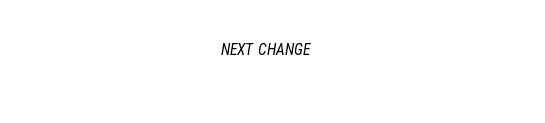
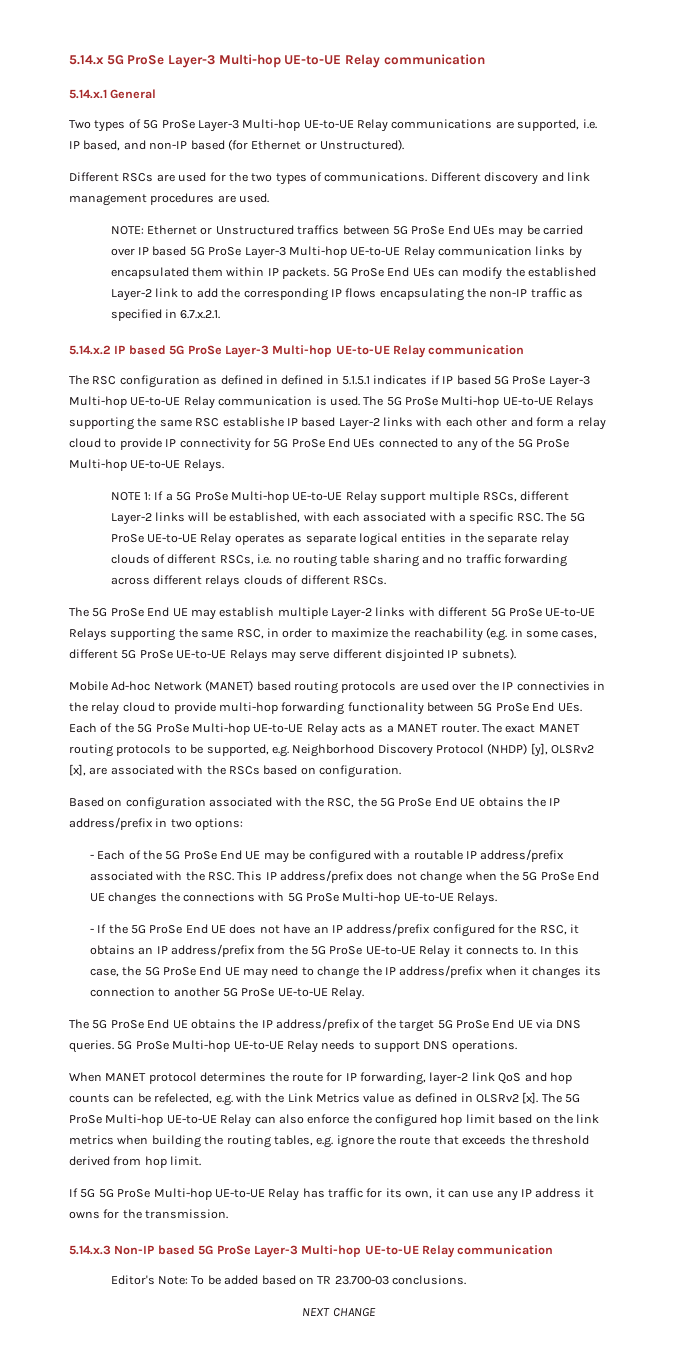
+ 5.14.x 5G ProSe Layer-3 Multi-hop UE-to-UE Relay communication
+ 5.14.x.1 General
+ Two types of 5G ProSe Layer-3 Multi-hop UE-to-UE Relay communications are supported, i.e. IP based, and non-IP based (for Ethernet or Unstructured).
+ Different RSCs are used for the two types of communications. Different discovery and link management procedures are used.
+ NOTE: Ethernet or Unstructured traffics between 5G ProSe End UEs may be carried over IP based 5G ProSe Layer-3 Multi-hop UE-to-UE Relay communication links by encapsulated them within IP packets. 5G ProSe End UEs can modify the established Layer-2 link to add the corresponding IP flows encapsulating the non-IP traffic as specified in 6.7.x.2.1.
+ 5.14.x.2 IP based 5G ProSe Layer-3 Multi-hop UE-to-UE Relay communication
+ The RSC configuration as defined in defined in 5.1.5.1 indicates if IP based 5G ProSe Layer-3 Multi-hop UE-to-UE Relay communication is used. The 5G ProSe Multi-hop UE-to-UE Relays supporting the same RSC establishe IP based Layer-2 links with each other and form a relay cloud to provide IP connectivity for 5G ProSe End UEs connected to any of the 5G ProSe Multi-hop UE-to-UE Relays.
+ NOTE 1: If a 5G ProSe Multi-hop UE-to-UE Relay support multiple RSCs, different Layer-2 links will be established, with each associated with a specific RSC. The 5G ProSe UE-to-UE Relay operates as separate logical entities in the separate relay clouds of different RSCs, i.e. no routing table sharing and no traffic forwarding across different relays clouds of different RSCs.
+ The 5G ProSe End UE may establish multiple Layer-2 links with different 5G ProSe UE-to-UE Relays supporting the same RSC, in order to maximize the reachability (e.g. in some cases, different 5G ProSe UE-to-UE Relays may serve different disjointed IP subnets).
+ Mobile Ad-hoc Network (MANET) based routing protocols are used over the IP connectivies in the relay cloud to provide multi-hop forwarding functionality between 5G ProSe End UEs. Each of the 5G ProSe Multi-hop UE-to-UE Relay acts as a MANET router. The exact MANET routing protocols to be supported, e.g. Neighborhood Discovery Protocol (NHDP) [y], OLSRv2 [x], are associated with the RSCs based on configuration.
+ Based on configuration associated with the RSC, the 5G ProSe End UE obtains the IP address/prefix in two options:
+ - Each of the 5G ProSe End UE may be configured with a routable IP address/prefix associated with the RSC. This IP address/prefix does not change when the 5G ProSe End UE changes the connections with 5G ProSe Multi-hop UE-to-UE Relays.
+ - If the 5G ProSe End UE does not have an IP address/prefix configured for the RSC, it obtains an IP address/prefix from the 5G ProSe UE-to-UE Relay it connects to. In this case, the 5G ProSe End UE may need to change the IP address/prefix when it changes its connection to another 5G ProSe UE-to-UE Relay.
+ The 5G ProSe End UE obtains the IP address/prefix of the target 5G ProSe End UE via DNS queries. 5G ProSe Multi-hop UE-to-UE Relay needs to support DNS operations.
+ When MANET protocol determines the route for IP forwarding, layer-2 link QoS and hop counts can be refelected, e.g. with the Link Metrics value as defined in OLSRv2 [x]. The 5G ProSe Multi-hop UE-to-UE Relay can also enforce the configured hop limit based on the link metrics when building the routing tables, e.g. ignore the route that exceeds the threshold derived from hop limit.
+ If 5G 5G ProSe Multi-hop UE-to-UE Relay has traffic for its own, it can use any IP address it owns for the transmission.
+ 5.14.x.3 Non-IP based 5G ProSe Layer-3 Multi-hop UE-to-UE Relay communication
+ Editor's Note: To be added based on TR 23.700-03 conclusions.

